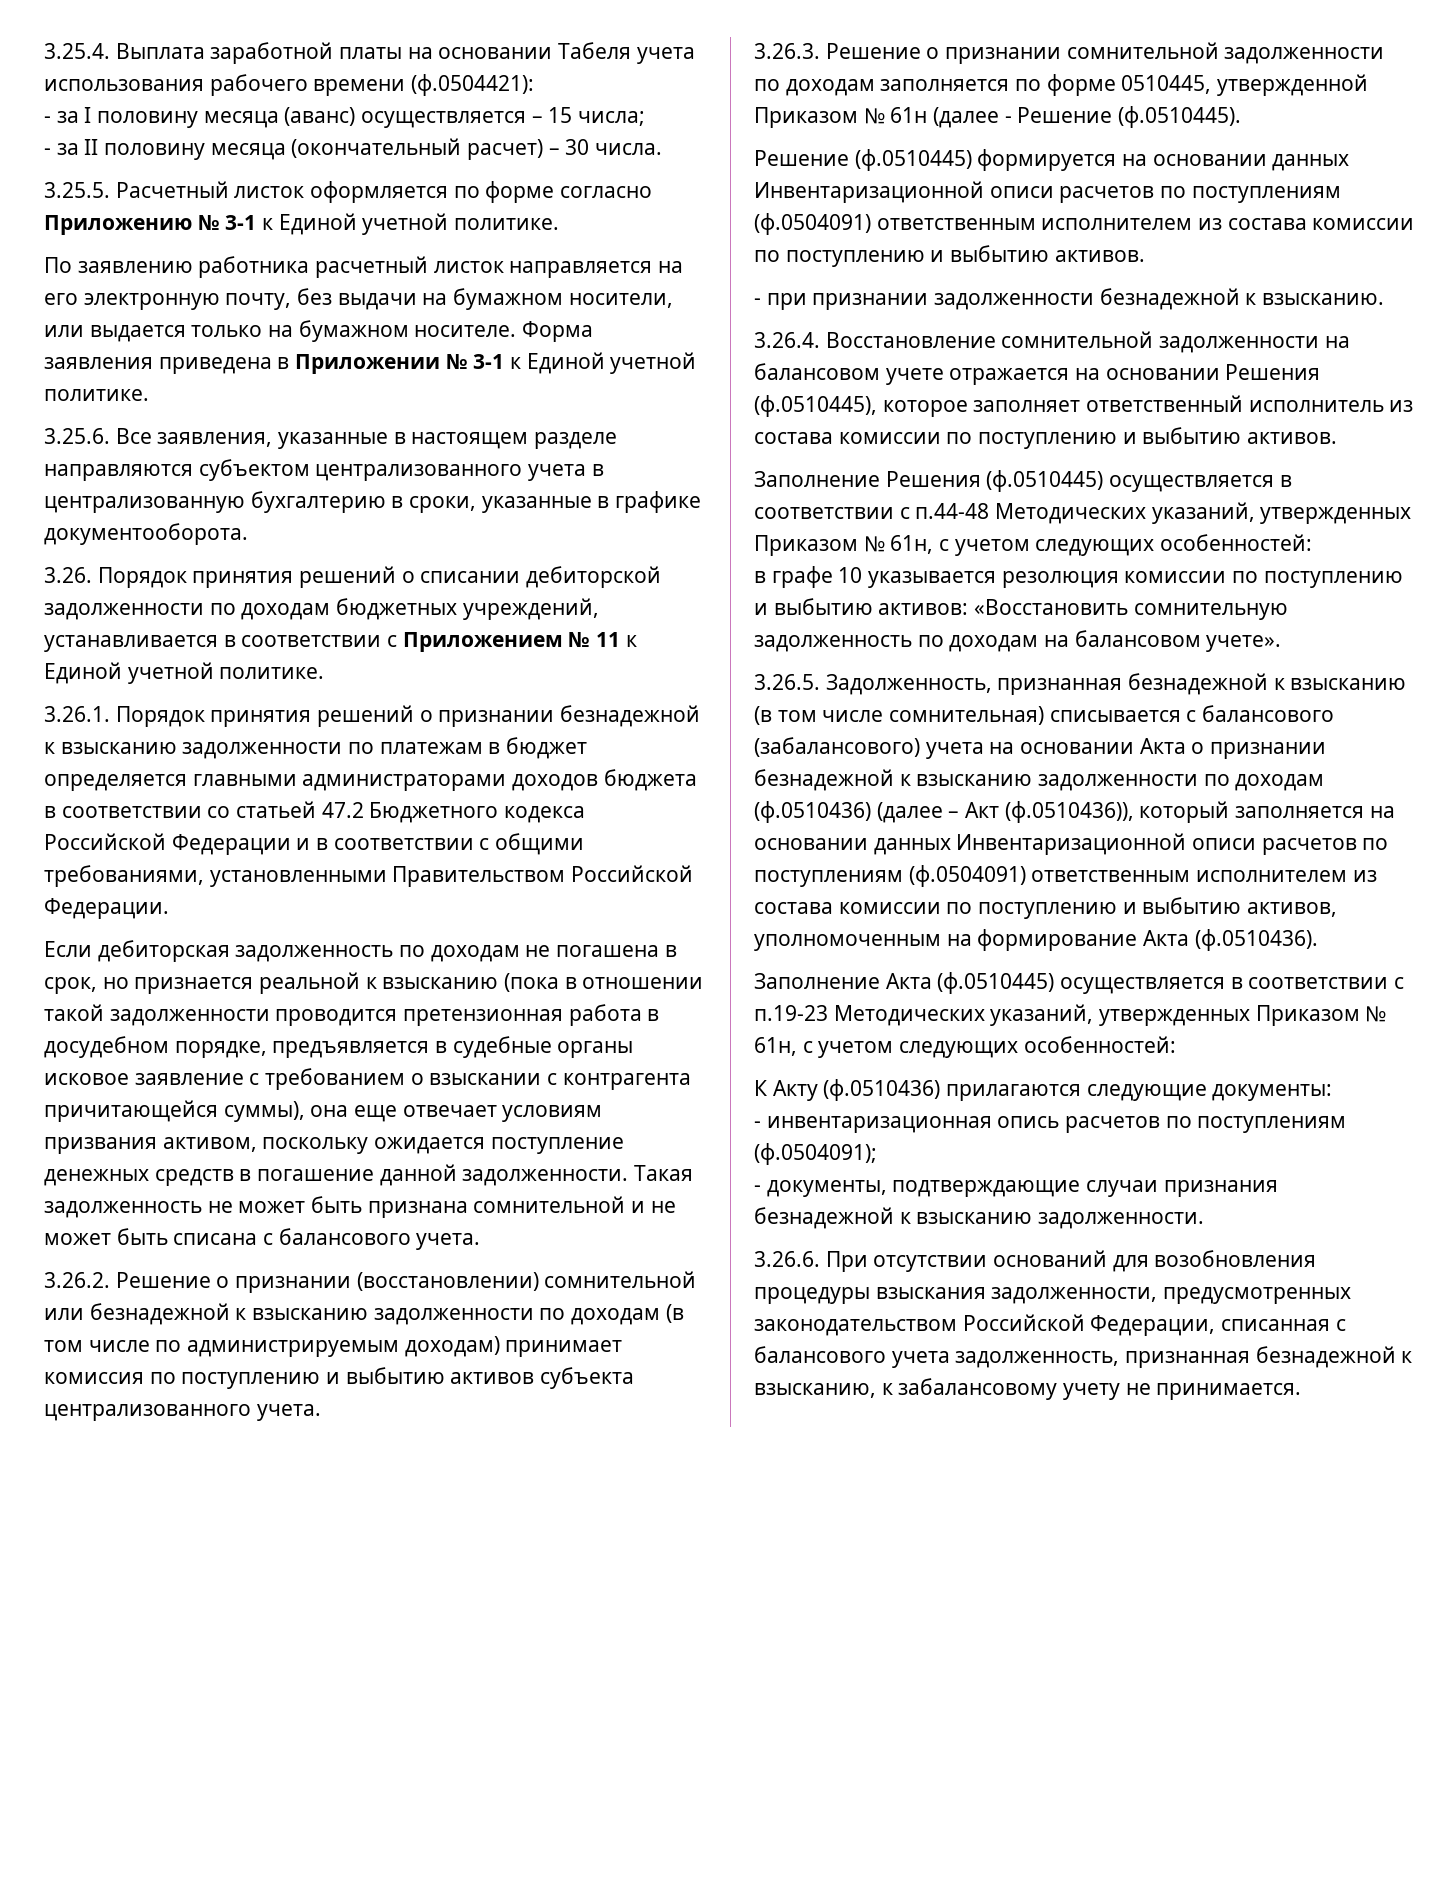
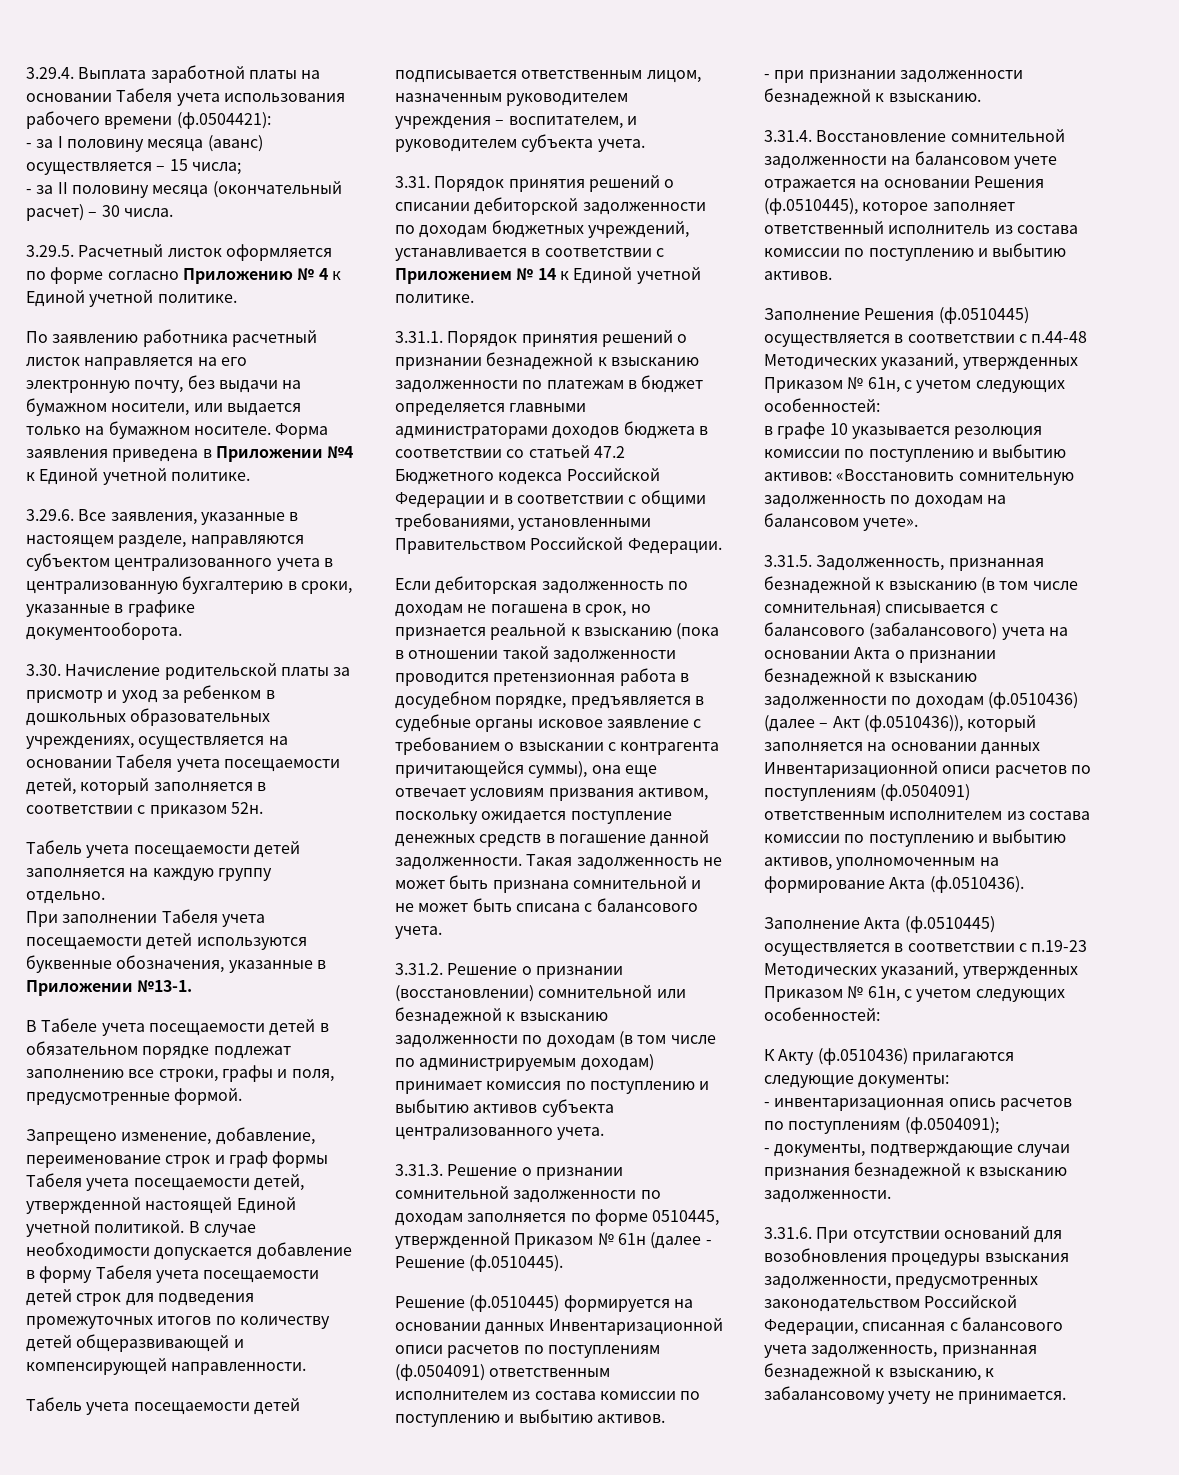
- 3.25.4. Выплата заработной платы на основании Табеля учета использования рабочего времени (ф.0504421):
+ 3.29.4. Выплата заработной платы на основании Табеля учета использования рабочего времени (ф.0504421):
- 3.25.5. Расчетный листок оформляется по форме согласно Приложению № 3-1 к Единой учетной политике.
+ 3.29.5. Расчетный листок оформляется по форме согласно Приложению № 4 к Единой учетной политике.
- Форма заявления приведена в Приложении № 3-1 к Единой учетной политике.
- 3.25.6. Все заявления, указанные в настоящем разделе направляются субъектом централизованного учета в централизованную бухгалтерию в сроки, указанные в графике документооборота.
+ Форма заявления приведена в Приложении №4 к Единой учетной политике.
+ 3.29.6. Все заявления, указанные в настоящем разделе, направляются субъектом централизованного учета в централизованную бухгалтерию в сроки, указанные в графике документооборота.
- 3.26. Порядок принятия решений о списании дебиторской задолженности по доходам бюджетных учреждений, устанавливается в соответствии с Приложением № 11 к Единой учетной политике.
- 3.26.1. Порядок принятия решений о признании безнадежной к взысканию задолженности по платежам в бюджет определяется главными администраторами доходов бюджета в соответствии со статьей 47.2 Бюджетного кодекса Российской Федерации и в соответствии с общими требованиями, установленными Правительством Российской Федерации.
+ 3.30. Начисление родительской платы за присмотр и уход за ребенком в дошкольных образовательных учреждениях, осуществляется на основании Табеля учета посещаемости детей, который заполняется в соответствии с приказом 52н.
+ Табель учета посещаемости детей заполняется на каждую группу отдельно.
+ При заполнении Табеля учета посещаемости детей используются буквенные обозначения, указанные в Приложении №13-1.
+ В Табеле учета посещаемости детей в обязательном порядке подлежат заполнению все строки, графы и поля, предусмотренные формой.
+ Запрещено изменение, добавление, переименование строк и граф формы Табеля учета посещаемости детей, утвержденной настоящей Единой учетной политикой. В случае необходимости допускается добавление в форму Табеля учета посещаемости детей строк для подведения промежуточных итогов по количеству детей общеразвивающей и компенсирующей направленности.
+ Табель учета посещаемости детей подписывается ответственным лицом, назначенным руководителем учреждения – воспитателем, и руководителем субъекта учета.
+ 3.31. Порядок принятия решений о списании дебиторской задолженности по доходам бюджетных учреждений, устанавливается в соответствии с Приложением № 14 к Единой учетной политике.
+ 3.31.1. Порядок принятия решений о признании безнадежной к взысканию задолженности по платежам в бюджет определяется главными администраторами доходов бюджета в соответствии со статьей 47.2 Бюджетного кодекса Российской Федерации и в соответствии с общими требованиями, установленными Правительством Российской Федерации.
- 3.26.2. Решение о признании (восстановлении) сомнительной или безнадежной к взысканию задолженности по доходам (в том числе по администрируемым доходам) принимает комиссия по поступлению и выбытию активов субъекта централизованного учета.
+ 3.31.2. Решение о признании (восстановлении) сомнительной или безнадежной к взысканию задолженности по доходам (в том числе по администрируемым доходам) принимает комиссия по поступлению и выбытию активов субъекта централизованного учета.
- 3.26.3. Решение о признании сомнительной задолженности по доходам заполняется по форме 0510445, утвержденной Приказом № 61н (далее - Решение (ф.0510445).
+ 3.31.3. Решение о признании сомнительной задолженности по доходам заполняется по форме 0510445, утвержденной Приказом № 61н (далее - Решение (ф.0510445).
- 3.26.4. Восстановление сомнительной задолженности на балансовом учете отражается на основании Решения (ф.0510445), которое заполняет ответственный исполнитель из состава комиссии по поступлению и выбытию активов.
+ 3.31.4. Восстановление сомнительной задолженности на балансовом учете отражается на основании Решения (ф.0510445), которое заполняет ответственный исполнитель из состава комиссии по поступлению и выбытию активов.
- 3.26.5. Задолженность, признанная безнадежной к взысканию (в том числе сомнительная) списывается с балансового (забалансового) учета на основании Акта о признании безнадежной к взысканию задолженности по доходам (ф.0510436) (далее – Акт (ф.0510436)), который заполняется на основании данных Инвентаризационной описи расчетов по поступлениям (ф.0504091) ответственным исполнителем из состава комиссии по поступлению и выбытию активов, уполномоченным на формирование Акта (ф.0510436).
+ 3.31.5. Задолженность, признанная безнадежной к взысканию (в том числе сомнительная) списывается с балансового (забалансового) учета на основании Акта о признании безнадежной к взысканию задолженности по доходам (ф.0510436) (далее – Акт (ф.0510436)), который заполняется на основании данных Инвентаризационной описи расчетов по поступлениям (ф.0504091) ответственным исполнителем из состава комиссии по поступлению и выбытию активов, уполномоченным на формирование Акта (ф.0510436).
- 3.26.6. При отсутствии оснований для возобновления процедуры взыскания задолженности, предусмотренных законодательством Российской Федерации, списанная с балансового учета задолженность, признанная безнадежной к взысканию, к забалансовому учету не принимается.
+ 3.31.6. При отсутствии оснований для возобновления процедуры взыскания задолженности, предусмотренных законодательством Российской Федерации, списанная с балансового учета задолженность, признанная безнадежной к взысканию, к забалансовому учету не принимается.

